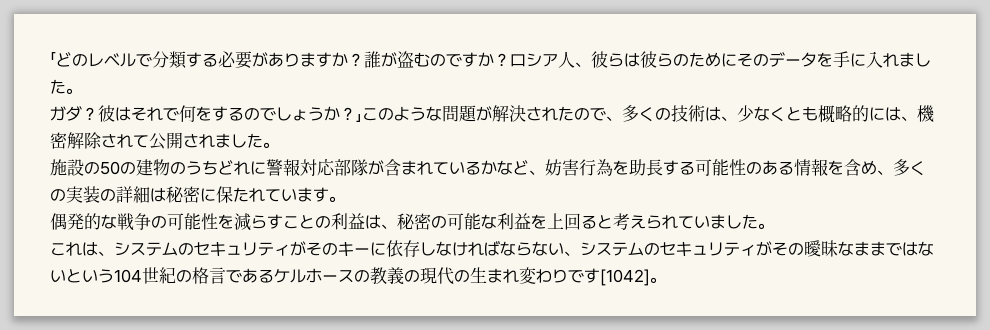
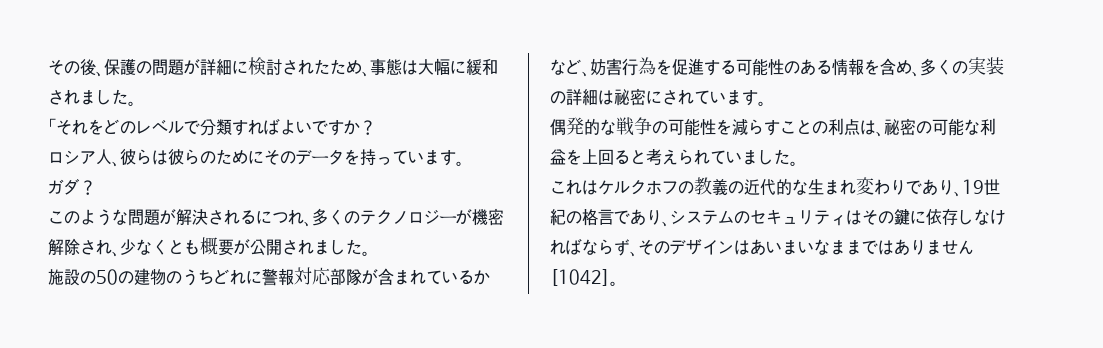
- 「どのレベルで分類する必要がありますか？誰が盗むのですか？ロシア人、彼らは彼らのためにそのデータを手に入れました。
+ その後、保護の問題が詳細に検討されたため、事態は大幅に緩和されました。
+ 「それをどのレベルで分類すればよいですか？
+ ロシア人、彼らは彼らのためにそのデータを持っています。
- ガダ？彼はそれで何をするのでしょうか？」このような問題が解決されたので、多くの技術は、少なくとも概略的には、機密解除されて公開されました。
+ ガダ？
+ このような問題が解決されるにつれ、多くのテクノロジーが機密解除され、少なくとも概要が公開されました。
- 施設の50の建物のうちどれに警報対応部隊が含まれているかなど、妨害行為を助長する可能性のある情報を含め、多くの実装の詳細は秘密に保たれています。
+ 施設の50の建物のうちどれに警報対応部隊が含まれているかなど、妨害行為を促進する可能性のある情報を含め、多くの実装の詳細は秘密にされています。
- 偶発的な戦争の可能性を減らすことの利益は、秘密の可能な利益を上回ると考えられていました。
+ 偶発的な戦争の可能性を減らすことの利点は、秘密の可能な利益を上回ると考えられていました。
- これは、システムのセキュリティがそのキーに依存しなければならない、システムのセキュリティがその曖昧なままではないという104世紀の格言であるケルホースの教義の現代の生まれ変わりです[1042]。
+ これはケルクホフの教義の近代的な生まれ変わりであり、19世紀の格言であり、システムのセキュリティはその鍵に依存しなければならず、そのデザインはあいまいなままではありません[1042]。

